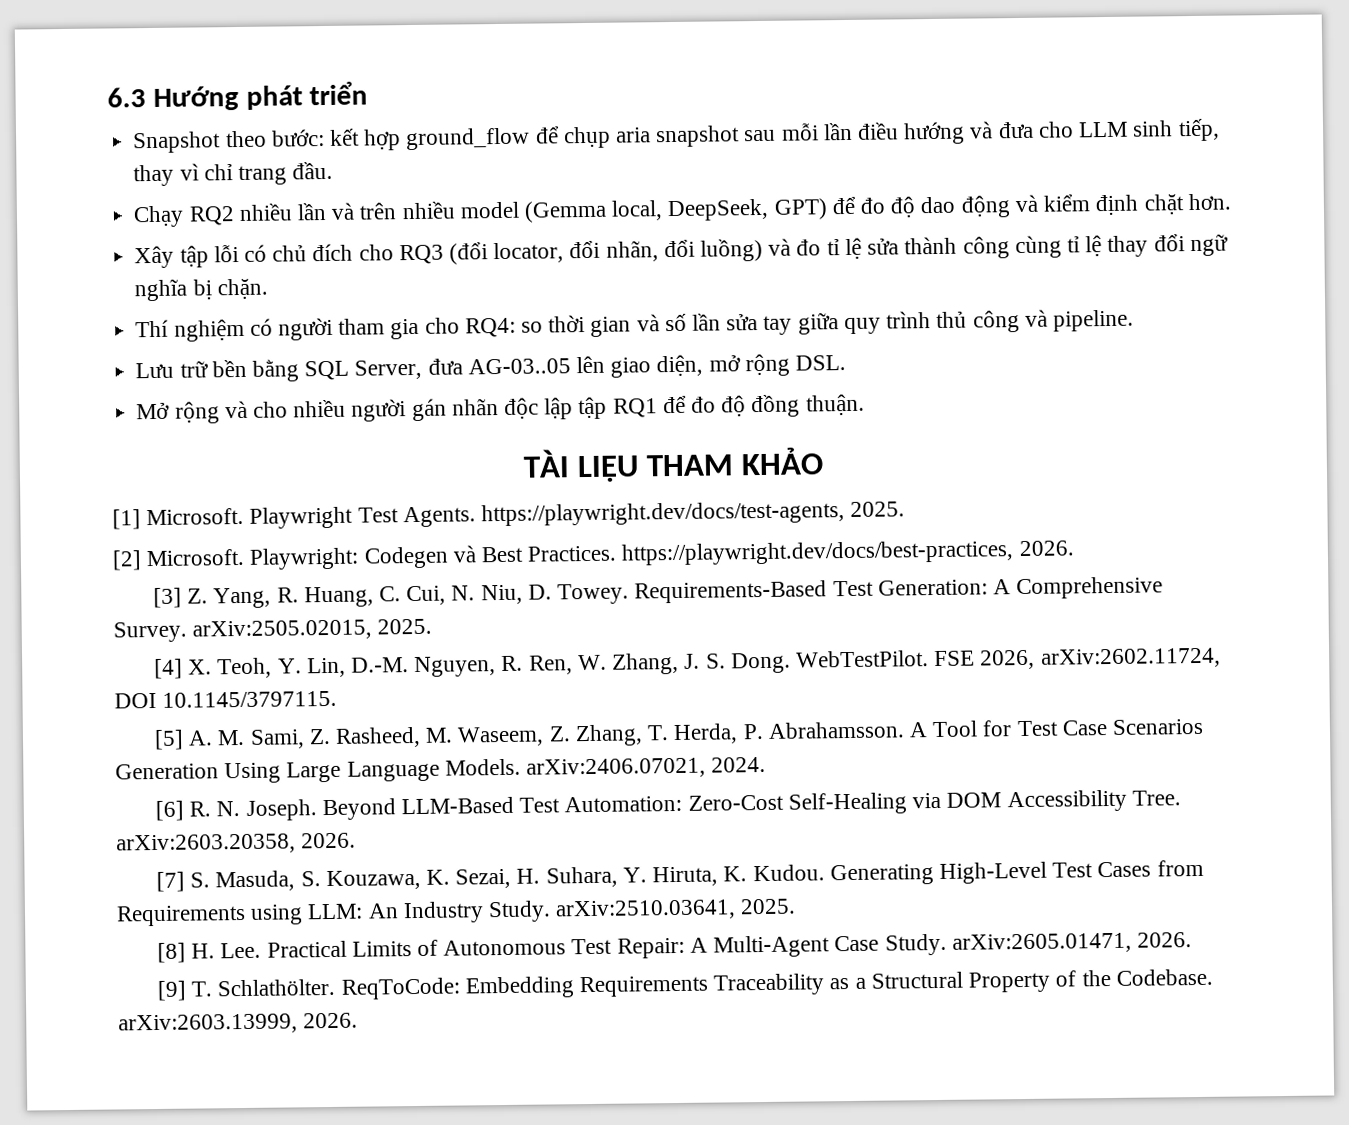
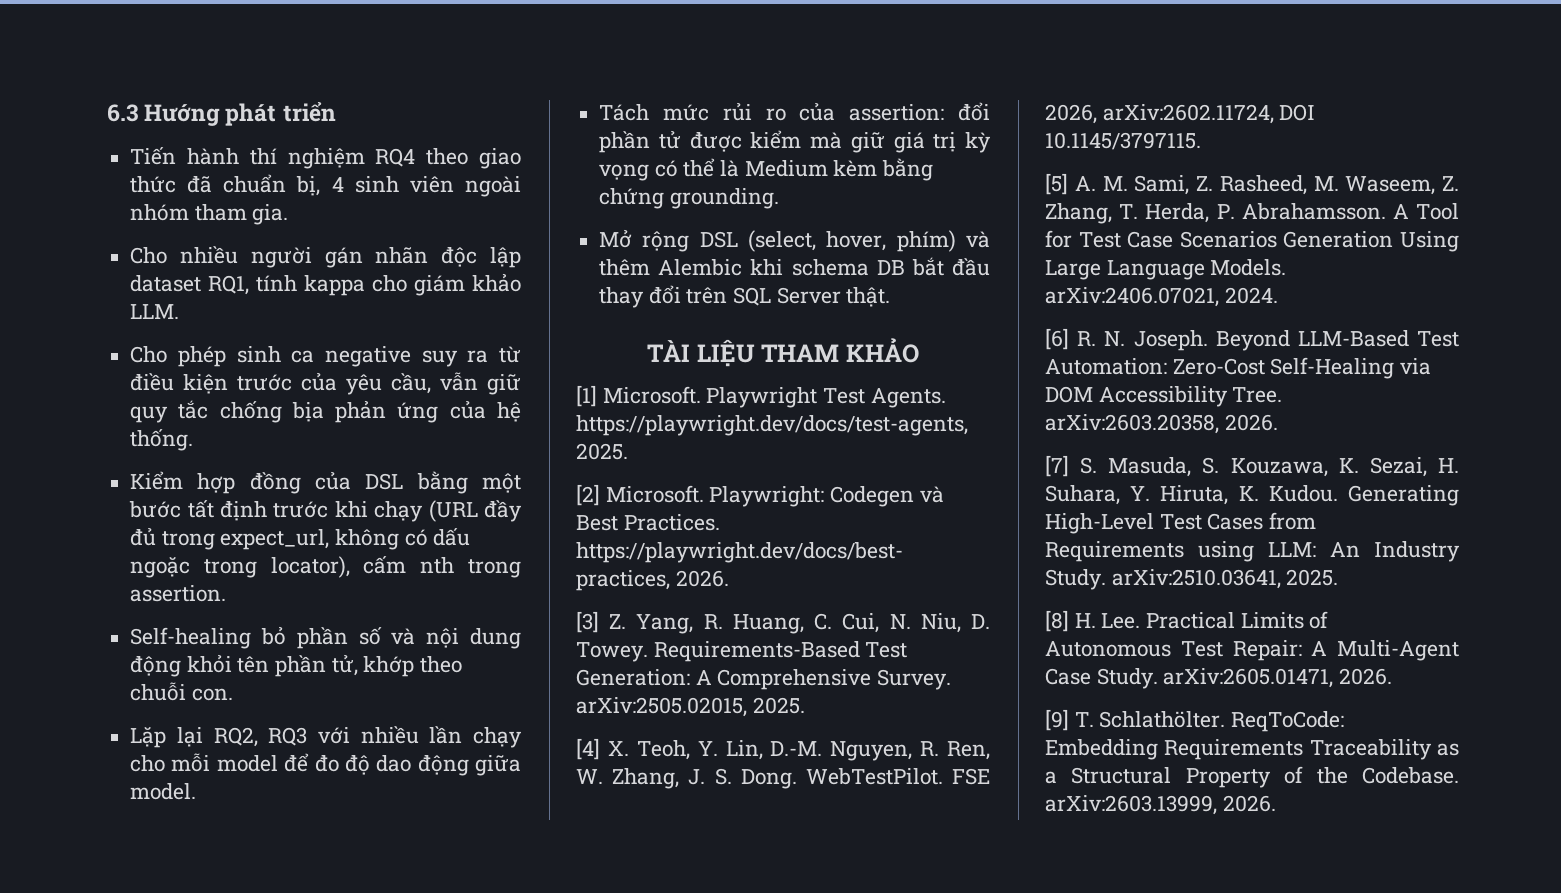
- Snapshot theo bước: kết hợp ground_flow để chụp aria snapshot sau mỗi lần điều hướng và đưa cho LLM sinh tiếp, thay vì chỉ trang đầu.
- Chạy RQ2 nhiều lần và trên nhiều model (Gemma local, DeepSeek, GPT) để đo độ dao động và kiểm định chặt hơn.
- Xây tập lỗi có chủ đích cho RQ3 (đổi locator, đổi nhãn, đổi luồng) và đo tỉ lệ sửa thành công cùng tỉ lệ thay đổi ngữ nghĩa bị chặn.
- Thí nghiệm có người tham gia cho RQ4: so thời gian và số lần sửa tay giữa quy trình thủ công và pipeline.
- Lưu trữ bền bằng SQL Server, đưa AG-03..05 lên giao diện, mở rộng DSL.
- Mở rộng và cho nhiều người gán nhãn độc lập tập RQ1 để đo độ đồng thuận.
+ Tiến hành thí nghiệm RQ4 theo giao thức đã chuẩn bị, 4 sinh viên ngoài nhóm tham gia.
+ Cho nhiều người gán nhãn độc lập dataset RQ1, tính kappa cho giám khảo LLM.
+ Cho phép sinh ca negative suy ra từ điều kiện trước của yêu cầu, vẫn giữ quy tắc chống bịa phản ứng của hệ thống.
+ Kiểm hợp đồng của DSL bằng một bước tất định trước khi chạy (URL đầy đủ trong expect_url, không có dấu ngoặc trong locator), cấm nth trong assertion.
+ Self-healing bỏ phần số và nội dung động khỏi tên phần tử, khớp theo chuỗi con.
+ Lặp lại RQ2, RQ3 với nhiều lần chạy cho mỗi model để đo độ dao động giữa model.
+ Tách mức rủi ro của assertion: đổi phần tử được kiểm mà giữ giá trị kỳ vọng có thể là Medium kèm bằng chứng grounding.
+ Mở rộng DSL (select, hover, phím) và thêm Alembic khi schema DB bắt đầu thay đổi trên SQL Server thật.

